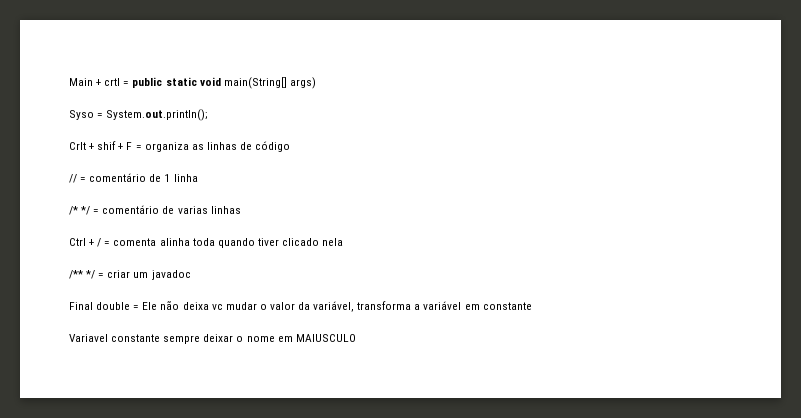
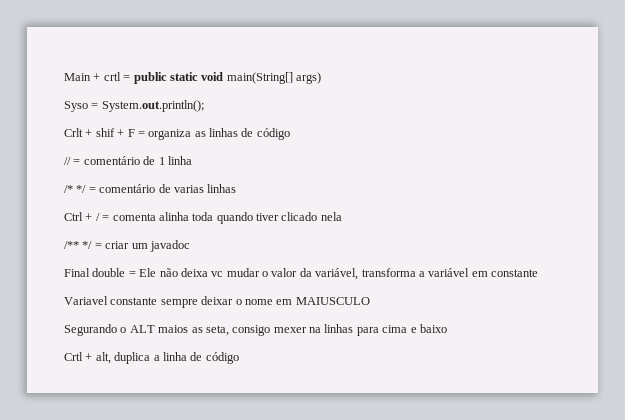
+ Segurando o ALT maios as seta, consigo mexer na linhas para cima e baixo
+ Crtl + alt, duplica a linha de código

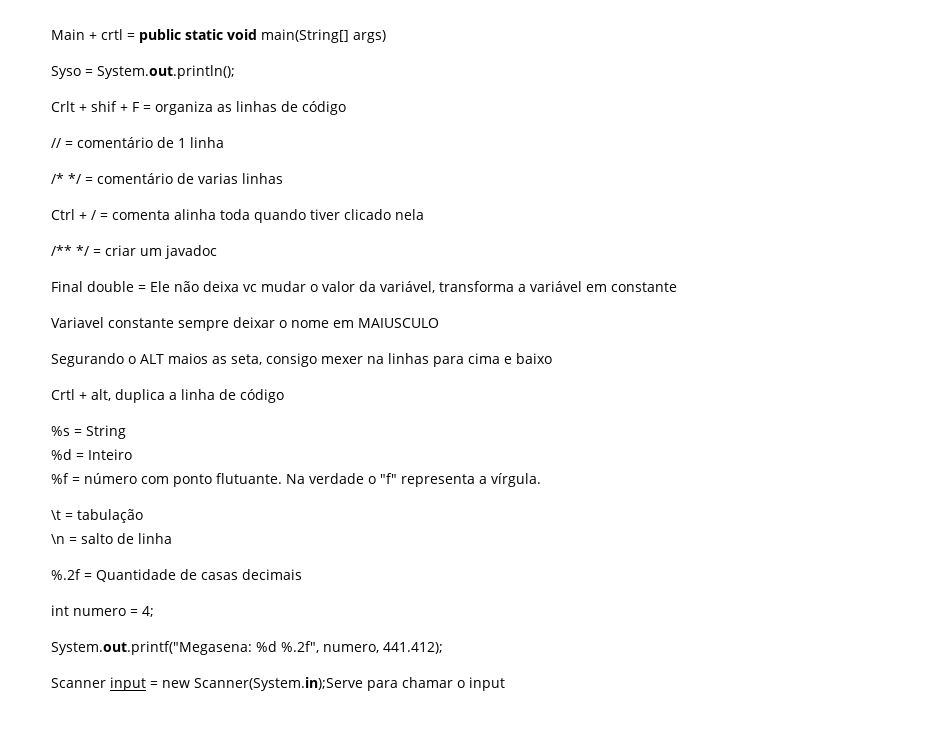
+ %s = String
+ %d = Inteiro
+ %f = número com ponto flutuante. Na verdade o "f" representa a vírgula.
+ \t = tabulação
+ \n = salto de linha
+ %.2f = Quantidade de casas decimais
+ int numero = 4;
+ System.out.printf("Megasena: %d %.2f", numero, 441.412);
+ Scanner input = new Scanner(System.in);Serve para chamar o input

